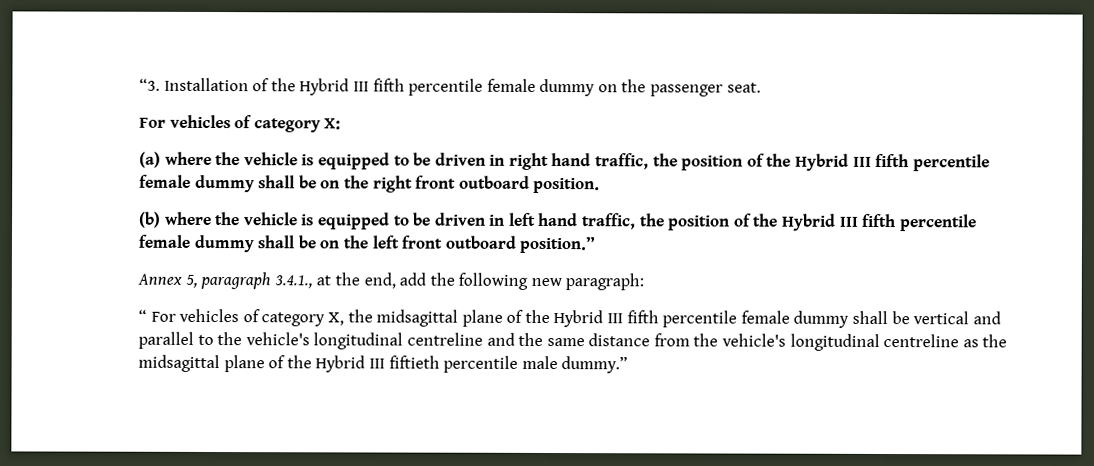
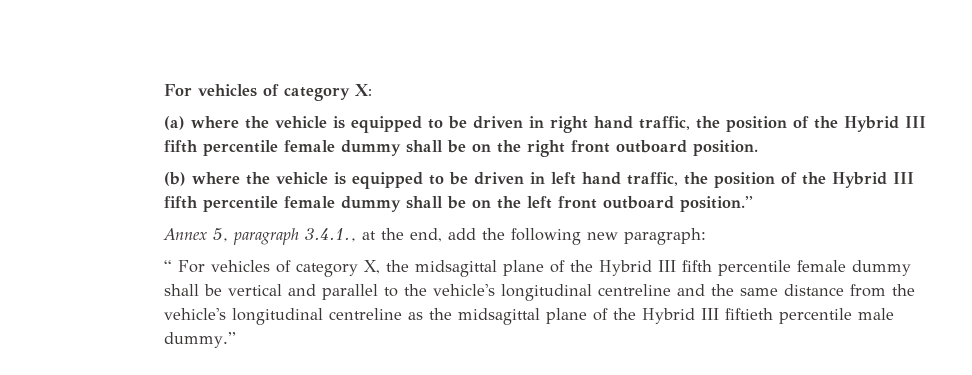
- “3. Installation of the Hybrid III fifth percentile female dummy on the passenger seat.

